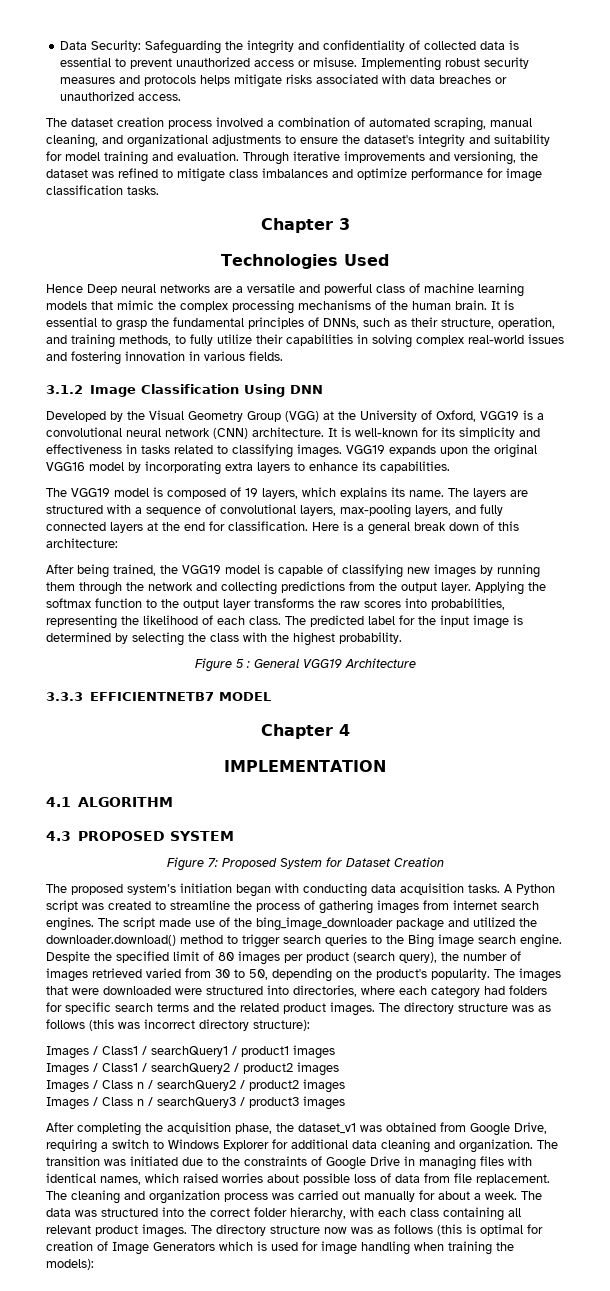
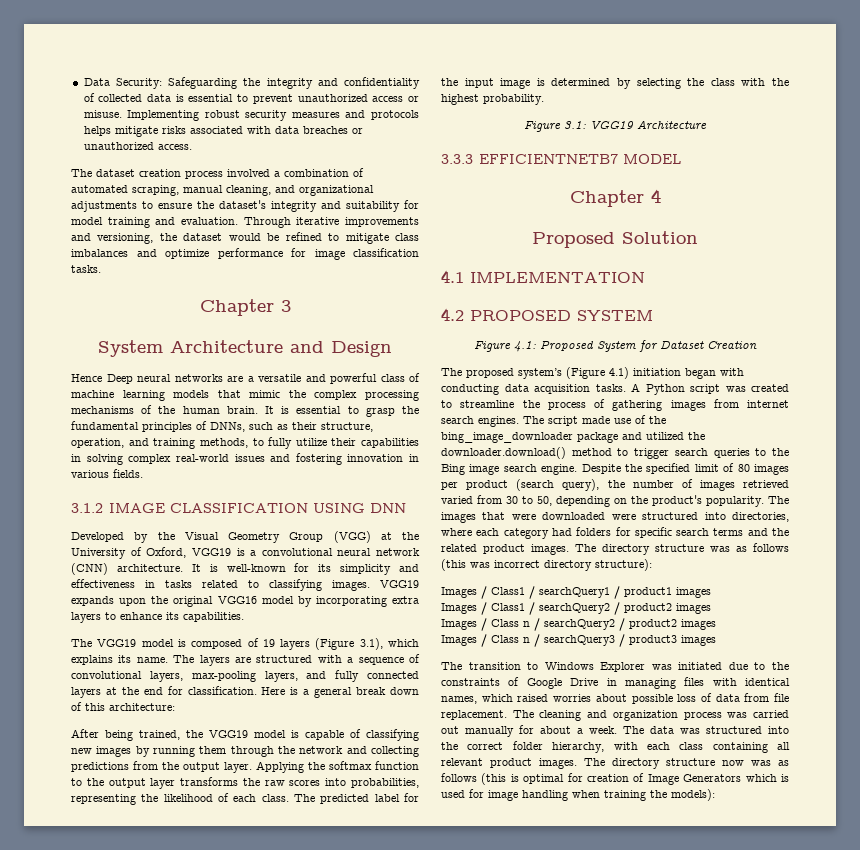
- Through iterative improvements and versioning, the dataset was refined to mitigate class imbalances and optimize performance for image classification tasks.
+ Through iterative improvements and versioning, the dataset would be refined to mitigate class imbalances and optimize performance for image classification tasks.
- Technologies Used
+ System Architecture and Design
- 3.1.2 Image Classification Using DNN
+ 3.1.2 IMAGE CLASSIFICATION USING DNN
- The VGG19 model is composed of 19 layers, which explains its name.
+ The VGG19 model is composed of 19 layers (Figure 3.1), which explains its name.
- Figure 5 : General VGG19 Architecture
+ Figure 3.1: VGG19 Architecture
- IMPLEMENTATION
+ Proposed Solution
- 4.1 ALGORITHM
- 4.3 PROPOSED SYSTEM
+ 4.1 IMPLEMENTATION
+ 4.2 PROPOSED SYSTEM
- Figure 7: Proposed System for Dataset Creation
+ Figure 4.1: Proposed System for Dataset Creation
- The proposed system’s initiation began with conducting data acquisition tasks.
+ The proposed system’s (Figure 4.1) initiation began with conducting data acquisition tasks.
- After completing the acquisition phase, the dataset_v1 was obtained from Google Drive, requiring a switch to Windows Explorer for additional data cleaning and organization. The transition was initiated due to the constraints of Google Drive in managing files with identical names, which raised worries about possible loss of data from file replacement.
+ The transition to Windows Explorer was initiated due to the constraints of Google Drive in managing files with identical names, which raised worries about possible loss of data from file replacement.

